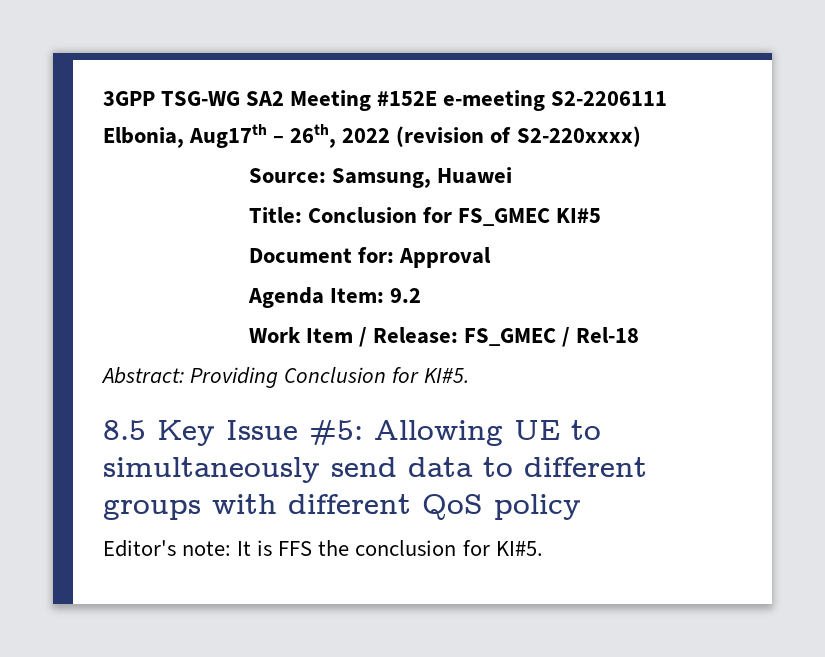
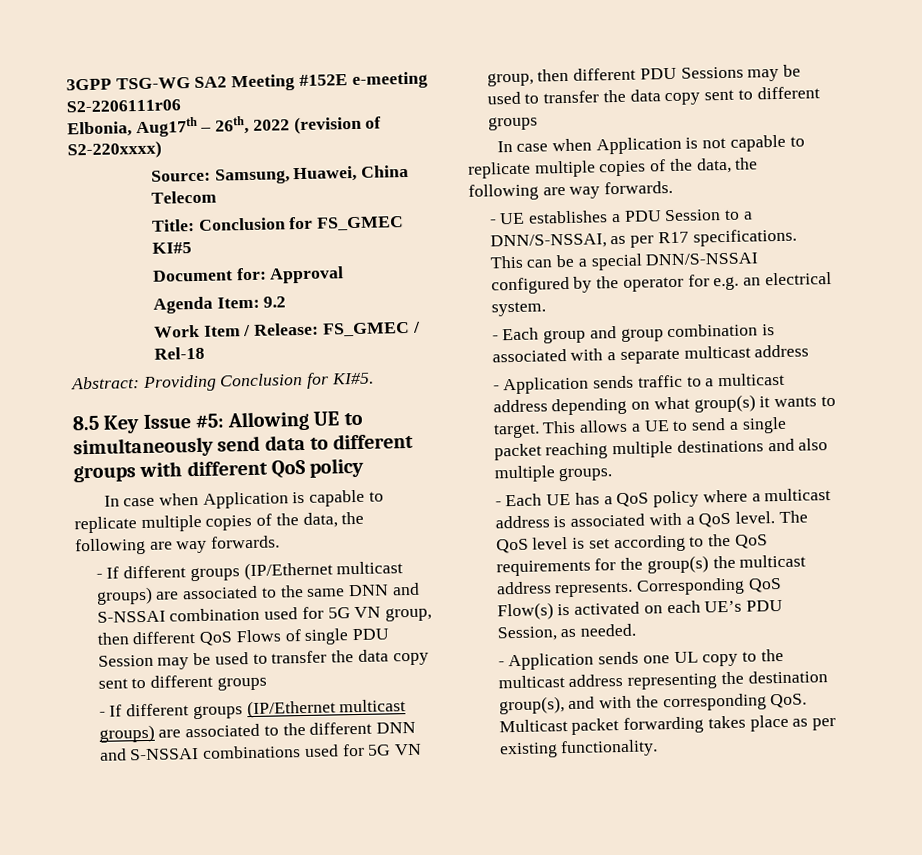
- 3GPP TSG-WG SA2 Meeting #152E e-meeting S2-2206111
+ 3GPP TSG-WG SA2 Meeting #152E e-meeting S2-2206111r06
- Source: Samsung, Huawei
+ Source: Samsung, Huawei, China Telecom
- Editor's note: It is FFS the conclusion for KI#5.
+ In case when Application is capable to replicate multiple copies of the data, the following are way forwards.
+ - If different groups (IP/Ethernet multicast groups) are associated to the same DNN and S-NSSAI combination used for 5G VN group, then different QoS Flows of single PDU Session may be used to transfer the data copy sent to different groups
+ - If different groups (IP/Ethernet multicast groups) are associated to the different DNN and S-NSSAI combinations used for 5G VN group, then different PDU Sessions may be used to transfer the data copy sent to different groups
+ In case when Application is not capable to replicate multiple copies of the data, the following are way forwards.
+ - UE establishes a PDU Session to a DNN/S-NSSAI, as per R17 specifications. This can be a special DNN/S-NSSAI configured by the operator for e.g. an electrical system.
+ - Each group and group combination is associated with a separate multicast address
+ - Application sends traffic to a multicast address depending on what group(s) it wants to target. This allows a UE to send a single packet reaching multiple destinations and also multiple groups.
+ - Each UE has a QoS policy where a multicast address is associated with a QoS level. The QoS level is set according to the QoS requirements for the group(s) the multicast address represents. Corresponding QoS Flow(s) is activated on each UE’s PDU Session, as needed.
+ - Application sends one UL copy to the multicast address representing the destination group(s), and with the corresponding QoS. Multicast packet forwarding takes place as per existing functionality.

